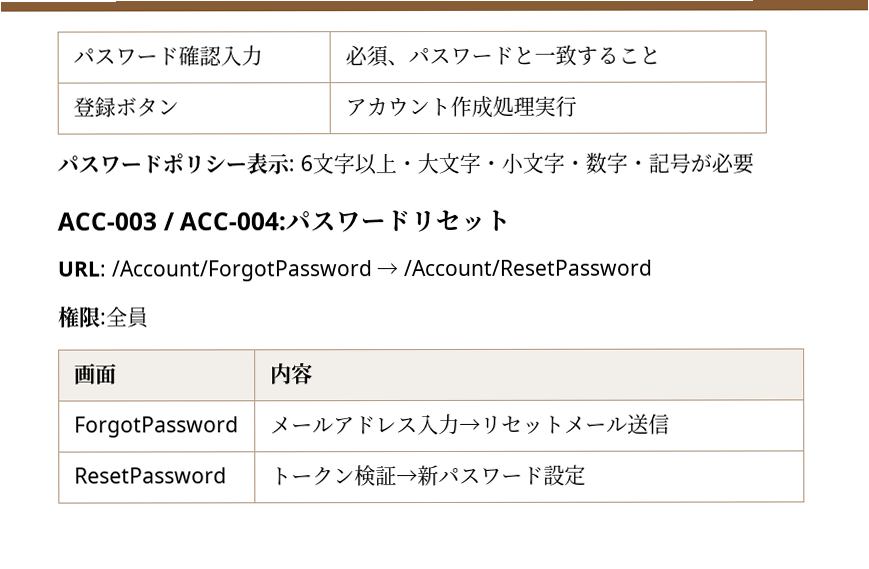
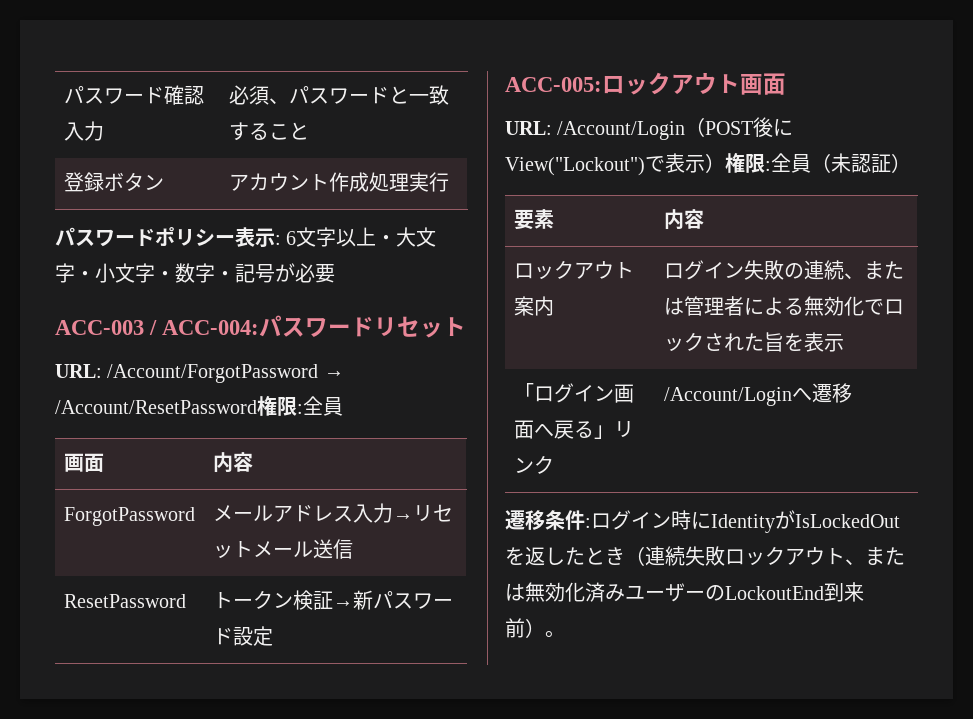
- URL: /Account/ForgotPassword → /Account/ResetPassword
- 権限:全員
+ URL: /Account/ForgotPassword → /Account/ResetPassword権限:全員
+ ACC-005:ロックアウト画面
+ URL: /Account/Login（POST後にView("Lockout")で表示）権限:全員（未認証）
+ 要素 | 内容
+ ロックアウト案内 | ログイン失敗の連続、または管理者による無効化でロックされた旨を表示
+ 「ログイン画面へ戻る」リンク | /Account/Loginへ遷移
+ 遷移条件:ログイン時にIdentityがIsLockedOutを返したとき（連続失敗ロックアウト、または無効化済みユーザーのLockoutEnd到来前）。

